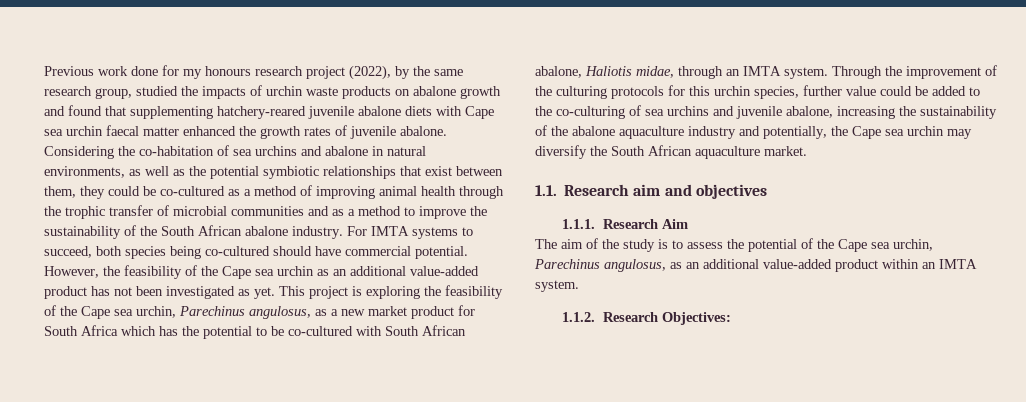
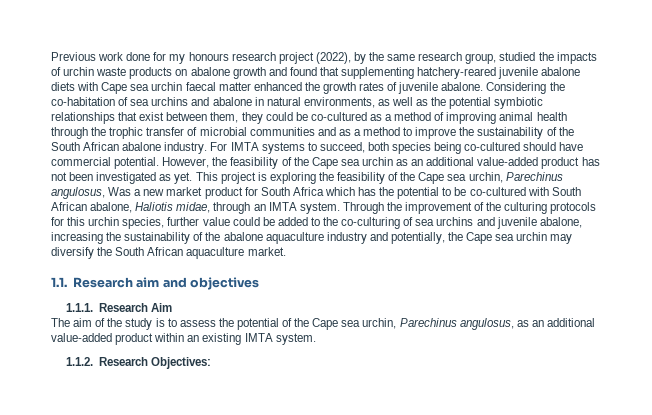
- This project is exploring the feasibility of the Cape sea urchin, Parechinus angulosus, as a new market product for South Africa which has the potential to be co-cultured with South African abalone, Haliotis midae, through an IMTA system.
+ This project is exploring the feasibility of the Cape sea urchin, Parechinus angulosus, Was a new market product for South Africa which has the potential to be co-cultured with South African abalone, Haliotis midae, through an IMTA system.
- The aim of the study is to assess the potential of the Cape sea urchin, Parechinus angulosus, as an additional value-added product within an IMTA system.
+ The aim of the study is to assess the potential of the Cape sea urchin, Parechinus angulosus, as an additional value-added product within an existing IMTA system.

